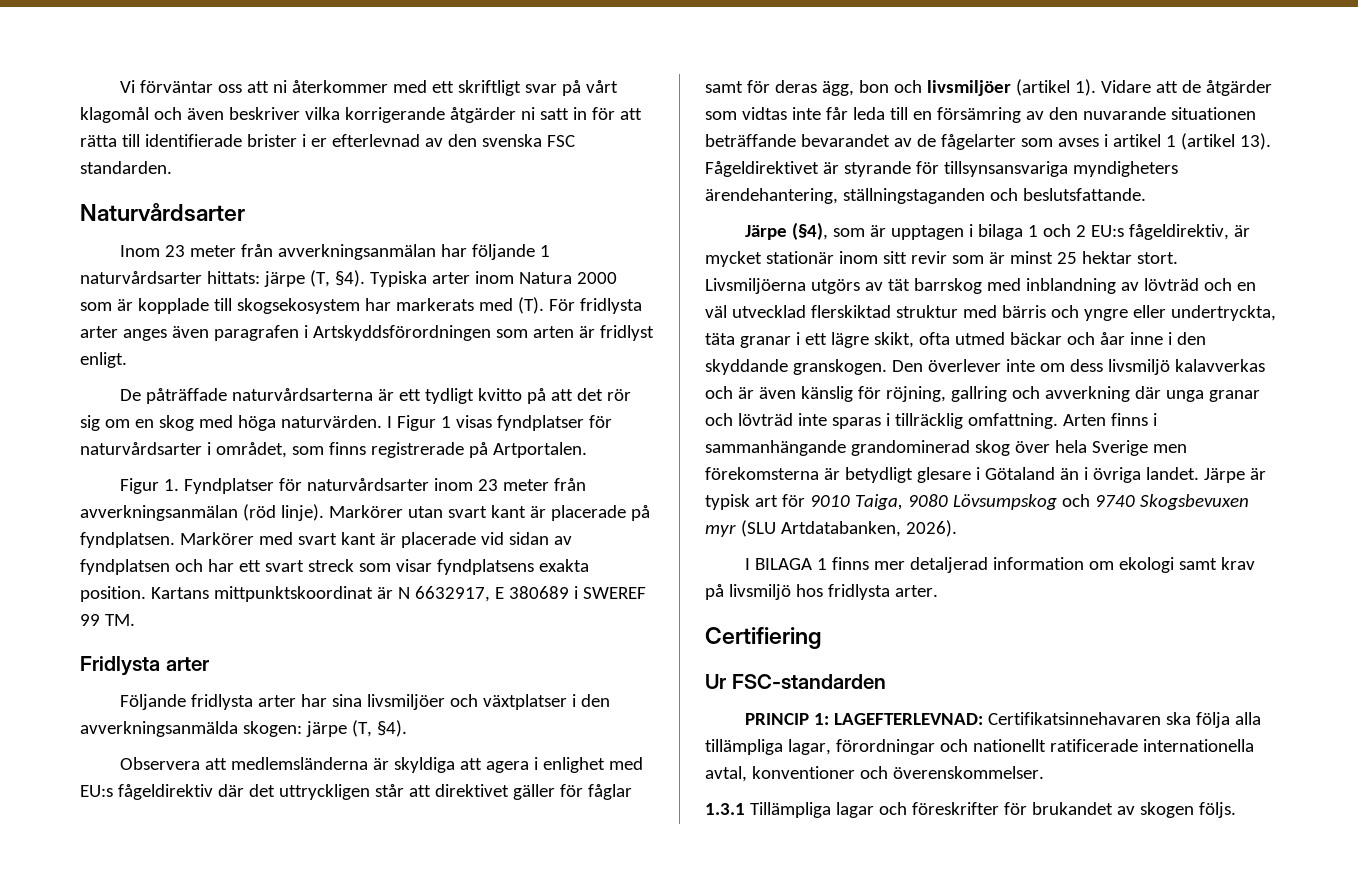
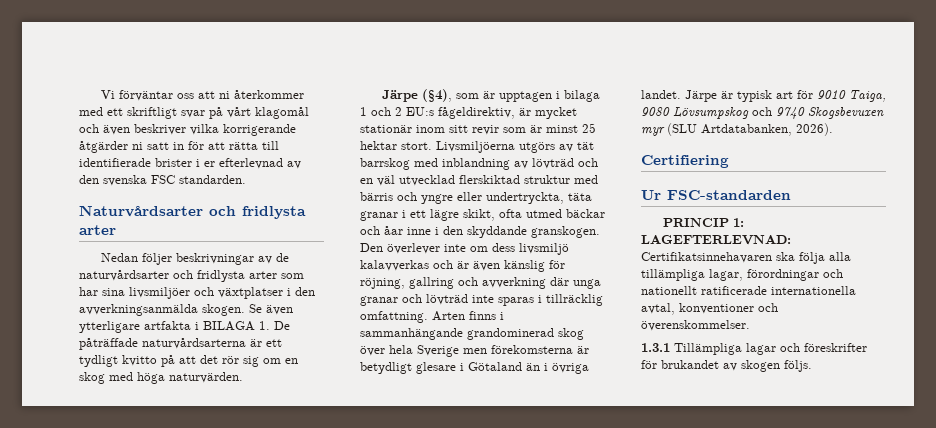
- Naturvårdsarter
- Inom 23 meter från avverkningsanmälan har följande 1 naturvårdsarter hittats: järpe (T, §4). Typiska arter inom Natura 2000 som är kopplade till skogsekosystem har markerats med (T). För fridlysta arter anges även paragrafen i Artskyddsförordningen som arten är fridlyst enligt.
- De påträffade naturvårdsarterna är ett tydligt kvitto på att det rör sig om en skog med höga naturvärden. I Figur 1 visas fyndplatser för naturvårdsarter i området, som finns registrerade på Artportalen.
- Figur 1. Fyndplatser för naturvårdsarter inom 23 meter från avverkningsanmälan (röd linje). Markörer utan svart kant är placerade på fyndplatsen. Markörer med svart kant är placerade vid sidan av fyndplatsen och har ett svart streck som visar fyndplatsens exakta position. Kartans mittpunktskoordinat är N 6632917, E 380689 i SWEREF 99 TM.
- Fridlysta arter
- Följande fridlysta arter har sina livsmiljöer och växtplatser i den avverkningsanmälda skogen: järpe (T, §4).
- Observera att medlemsländerna är skyldiga att agera i enlighet med EU:s fågeldirektiv där det uttryckligen står att direktivet gäller för fåglar samt för deras ägg, bon och livsmiljöer (artikel 1). Vidare att de åtgärder som vidtas inte får leda till en försämring av den nuvarande situationen beträffande bevarandet av de fågelarter som avses i artikel 1 (artikel 13). Fågeldirektivet är styrande för tillsynsansvariga myndigheters ärendehantering, ställningstaganden och beslutsfattande.
+ Naturvårdsarter och fridlysta arter
+ Nedan följer beskrivningar av de naturvårdsarter och fridlysta arter som har sina livsmiljöer och växtplatser i den avverkningsanmälda skogen. Se även ytterligare artfakta i BILAGA 1. De påträffade naturvårdsarterna är ett tydligt kvitto på att det rör sig om en skog med höga naturvärden.
- I BILAGA 1 finns mer detaljerad information om ekologi samt krav på livsmiljö hos fridlysta arter.

